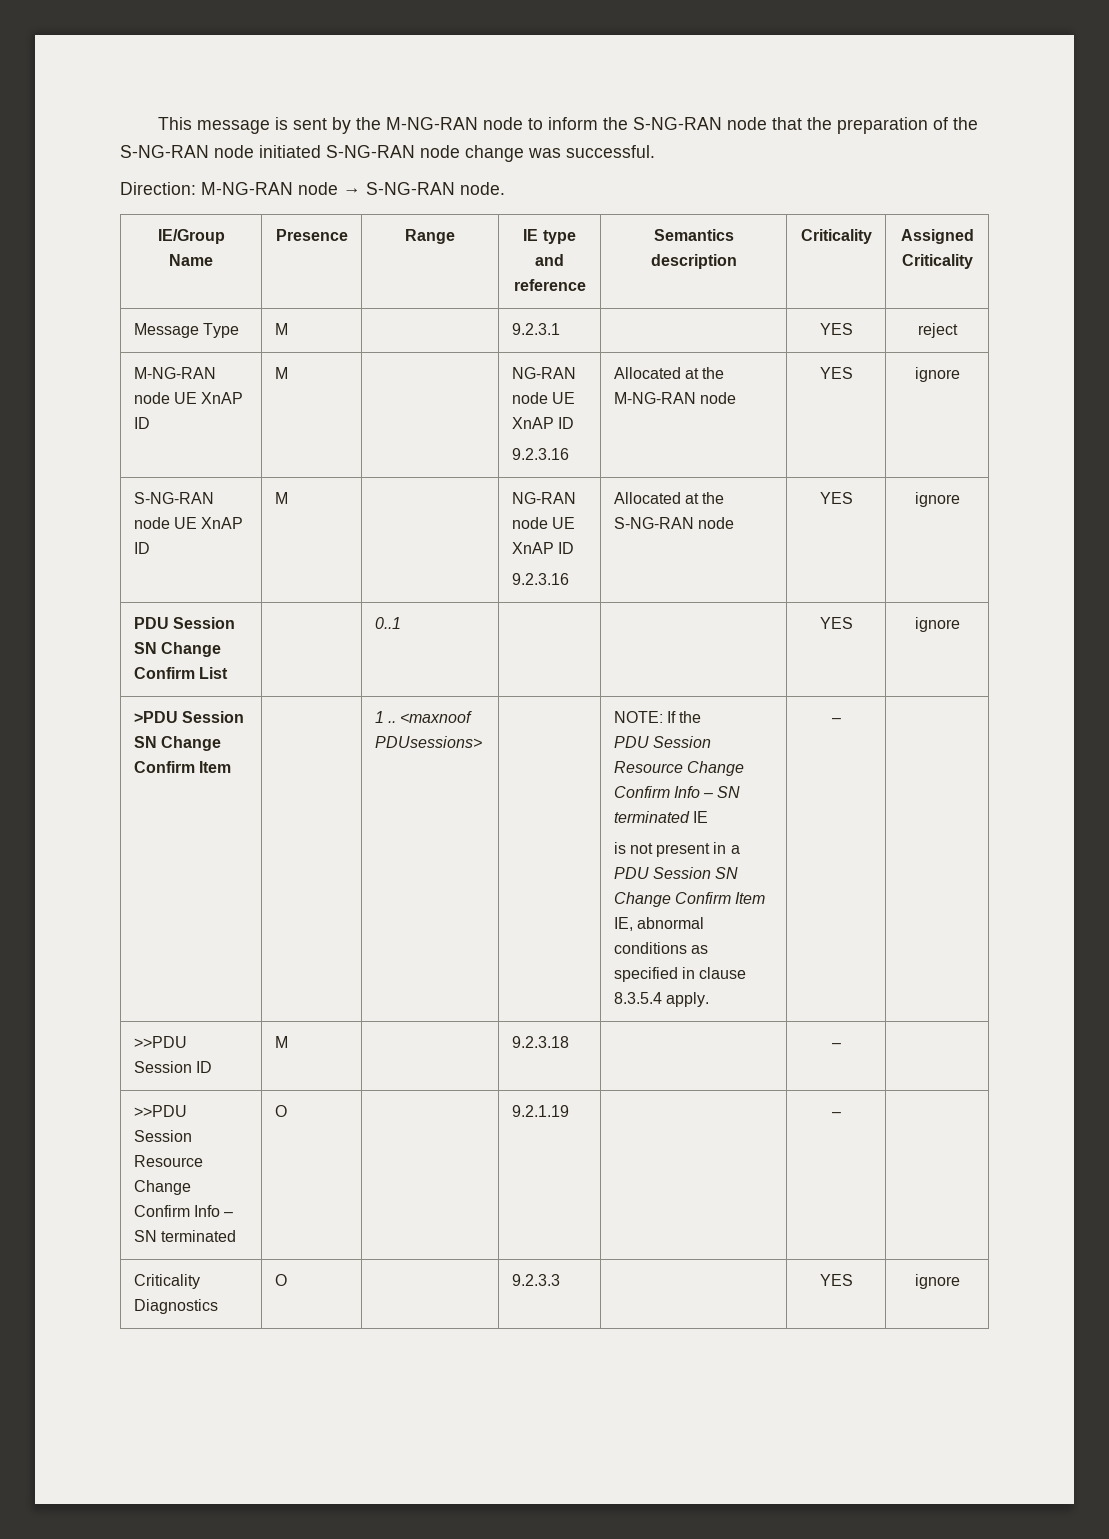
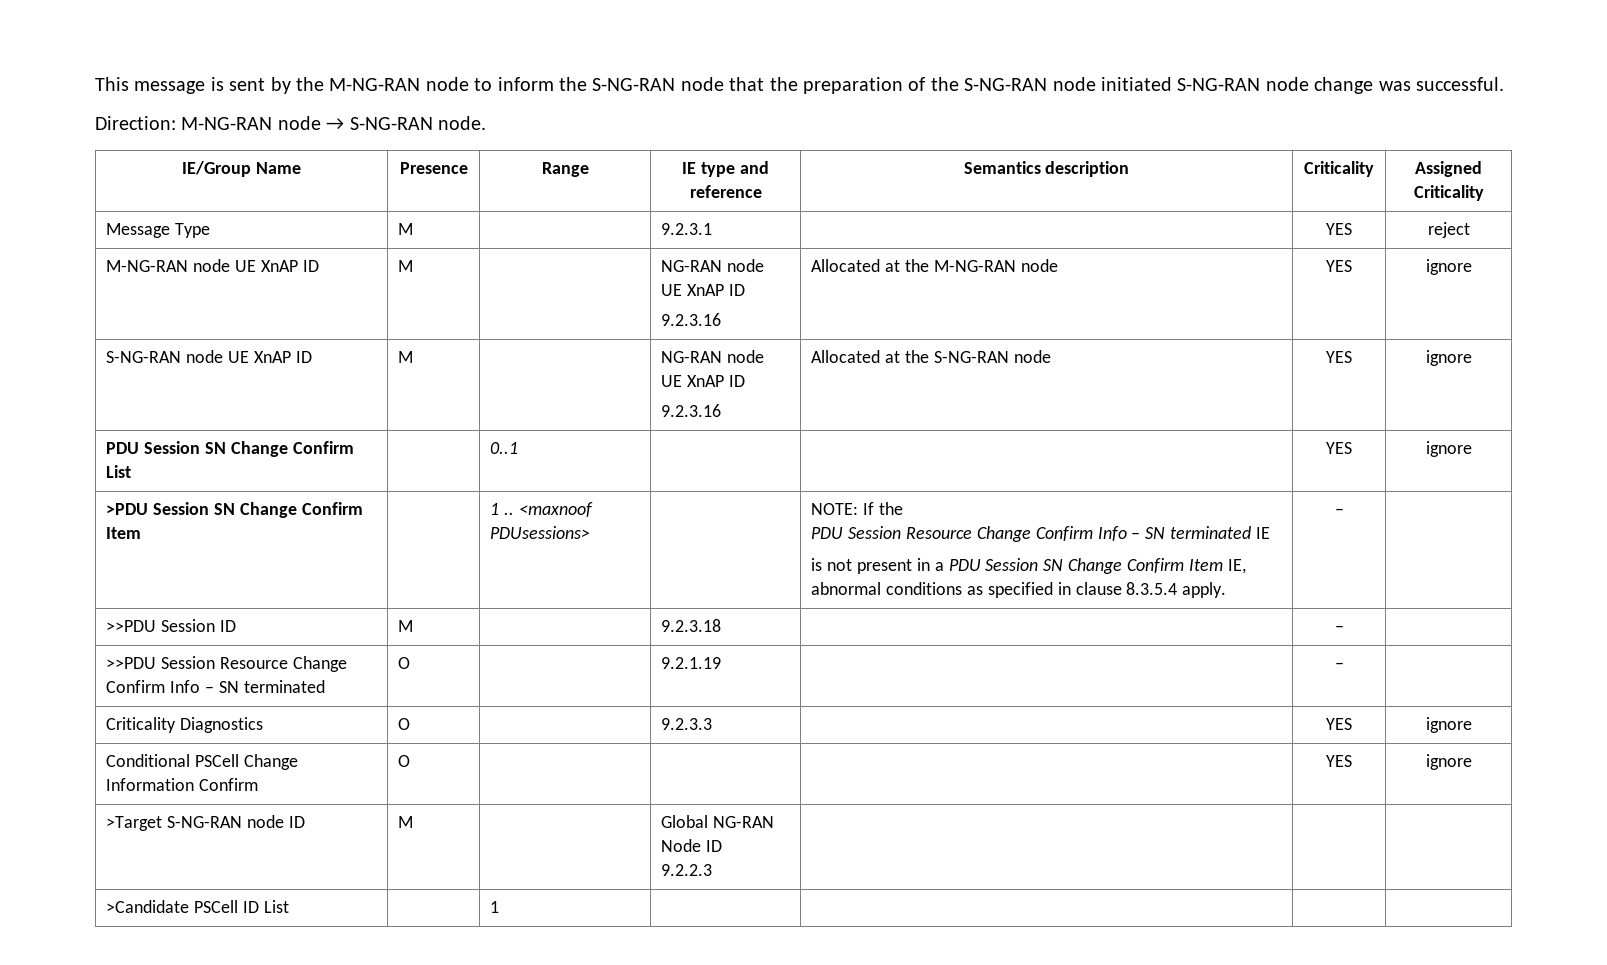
+ Conditional PSCell Change Information Confirm | O | | | | YES | ignore
+ >Target S-NG-RAN node ID | M | | Global NG-RAN Node ID
+ 9.2.2.3 | | |
+ >Candidate PSCell ID List | | 1 | | | |

